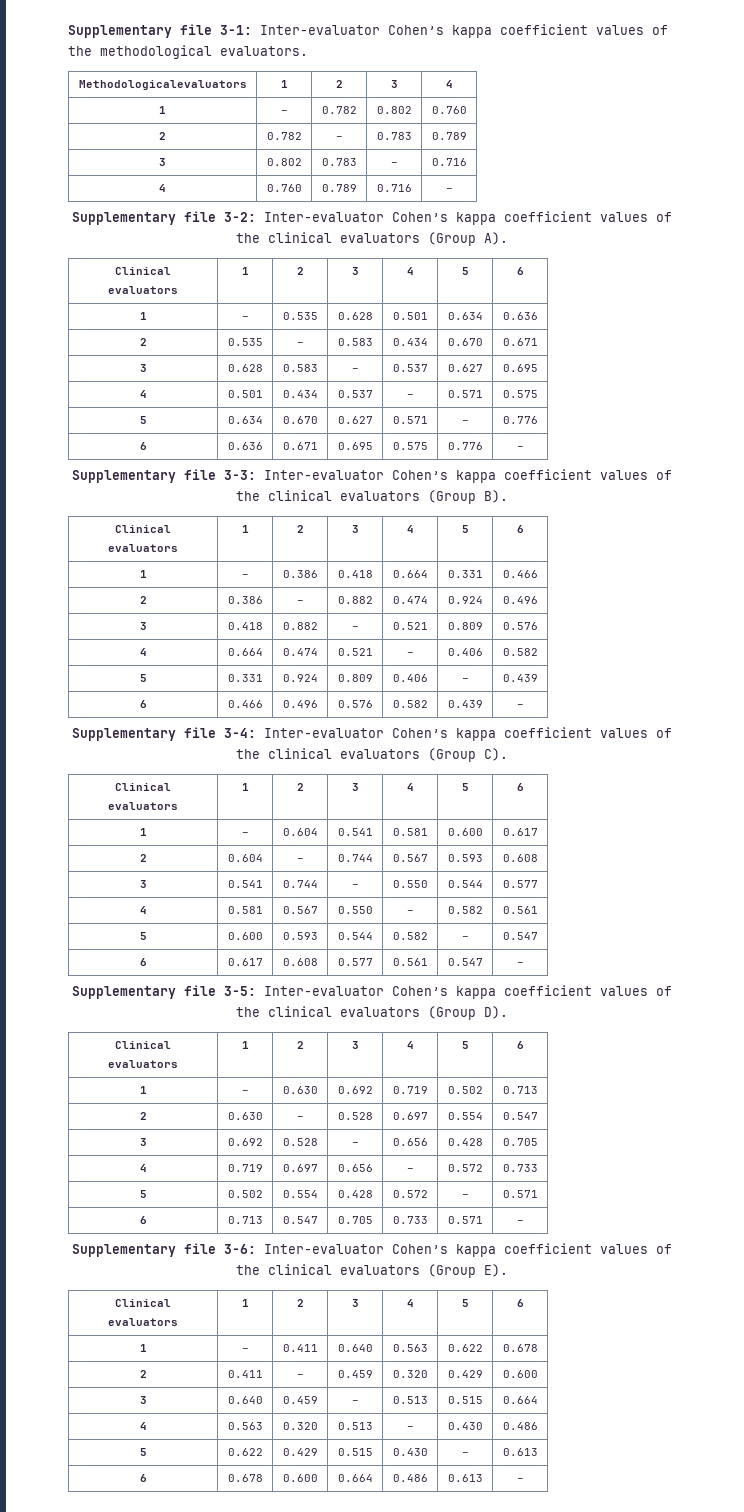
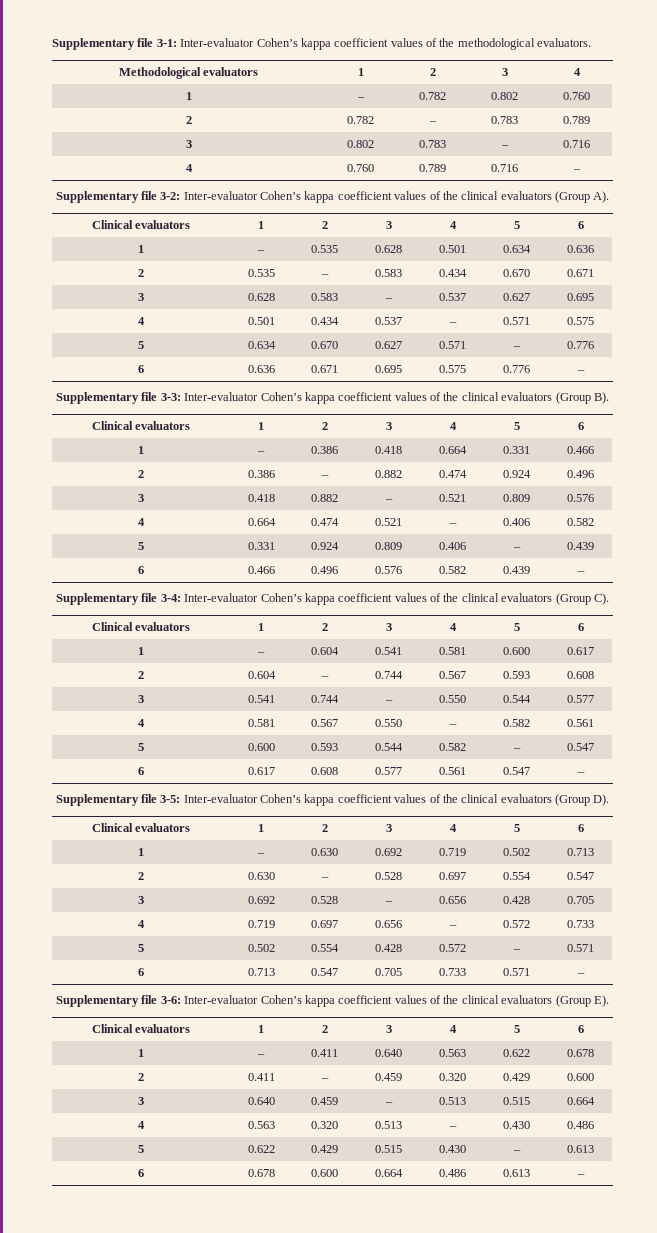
- Methodologicalevaluators | 1 | 2 | 3 | 4
+ Methodological evaluators | 1 | 2 | 3 | 4

